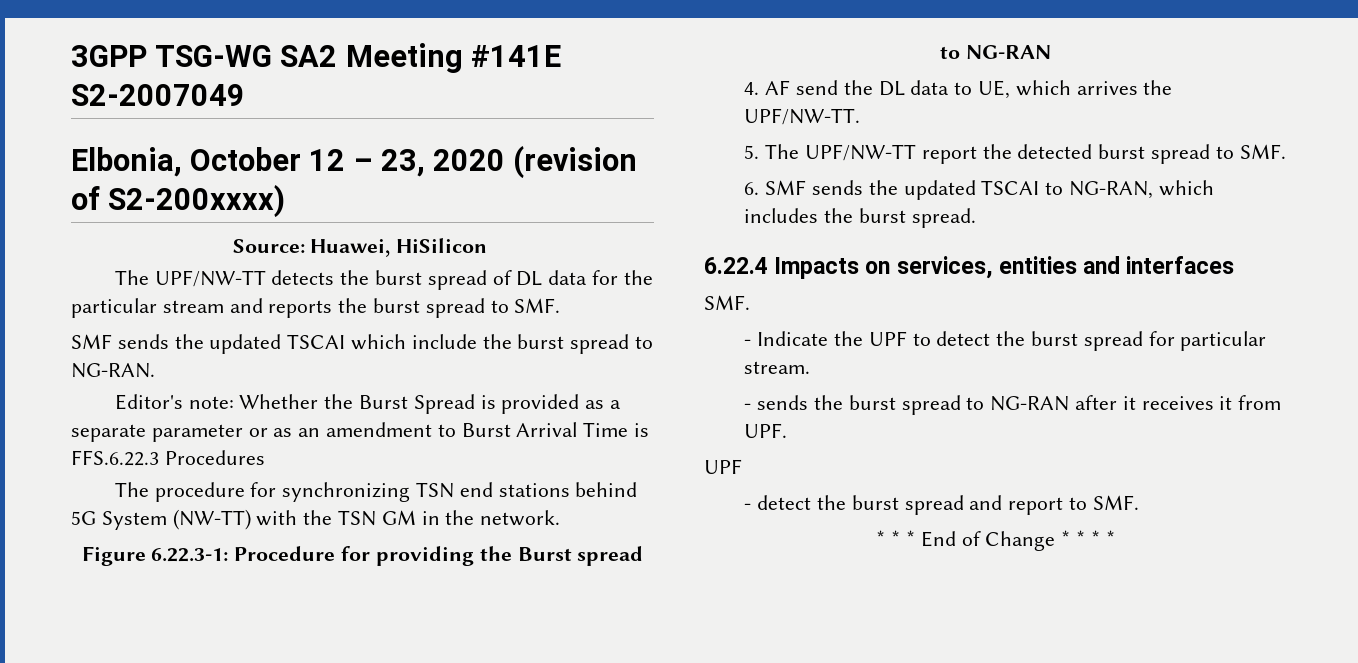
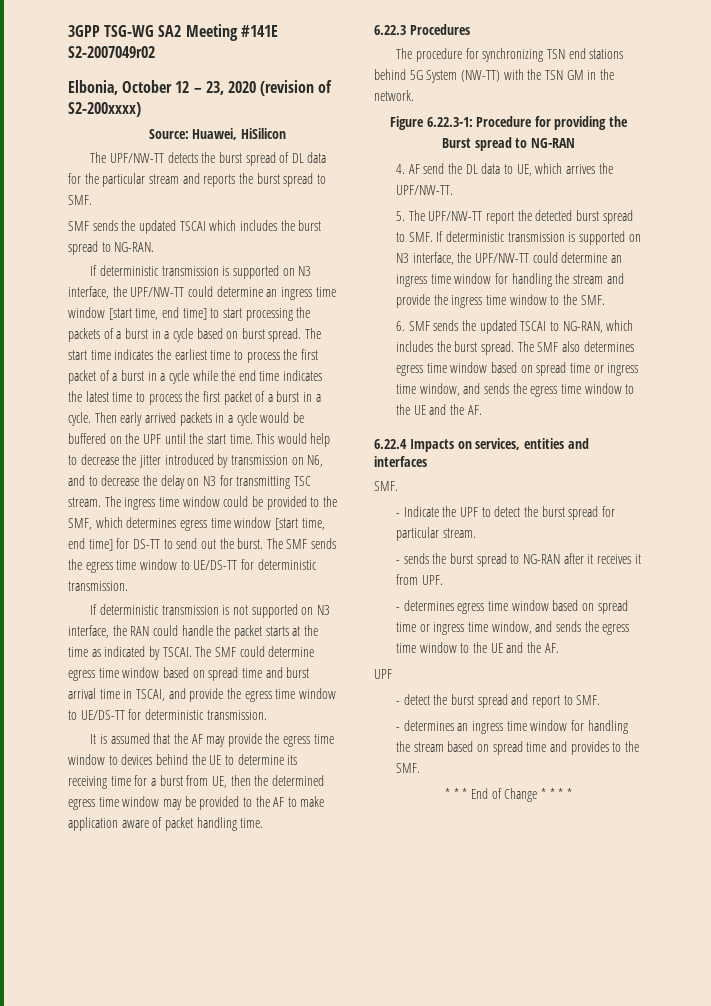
- 3GPP TSG-WG SA2 Meeting #141E S2-2007049
+ 3GPP TSG-WG SA2 Meeting #141E S2-2007049r02
- SMF sends the updated TSCAI which include the burst spread to NG-RAN.
+ SMF sends the updated TSCAI which includes the burst spread to NG-RAN.
- Editor's note: Whether the Burst Spread is provided as a separate parameter or as an amendment to Burst Arrival Time is FFS.6.22.3 Procedures
+ If deterministic transmission is supported on N3 interface, the UPF/NW-TT could determine an ingress time window [start time, end time] to start processing the packets of a burst in a cycle based on burst spread. The start time indicates the earliest time to process the first packet of a burst in a cycle while the end time indicates the latest time to process the first packet of a burst in a cycle. Then early arrived packets in a cycle would be buffered on the UPF until the start time. This would help to decrease the jitter introduced by transmission on N6, and to decrease the delay on N3 for transmitting TSC stream. The ingress time window could be provided to the SMF, which determines egress time window [start time, end time] for DS-TT to send out the burst. The SMF sends the egress time window to UE/DS-TT for deterministic transmission.
+ If deterministic transmission is not supported on N3 interface, the RAN could handle the packet starts at the time as indicated by TSCAI. The SMF could determine egress time window based on spread time and burst arrival time in TSCAI, and provide the egress time window to UE/DS-TT for deterministic transmission.
+ It is assumed that the AF may provide the egress time window to devices behind the UE to determine its receiving time for a burst from UE, then the determined egress time window may be provided to the AF to make application aware of packet handling time.
+ 6.22.3 Procedures
- 5. The UPF/NW-TT report the detected burst spread to SMF.
+ 5. The UPF/NW-TT report the detected burst spread to SMF. If deterministic transmission is supported on N3 interface, the UPF/NW-TT could determine an ingress time window for handling the stream and provide the ingress time window to the SMF.
+ The SMF also determines egress time window based on spread time or ingress time window, and sends the egress time window to the UE and the AF.
+ - determines egress time window based on spread time or ingress time window, and sends the egress time window to the UE and the AF.
+ - determines an ingress time window for handling the stream based on spread time and provides to the SMF.

